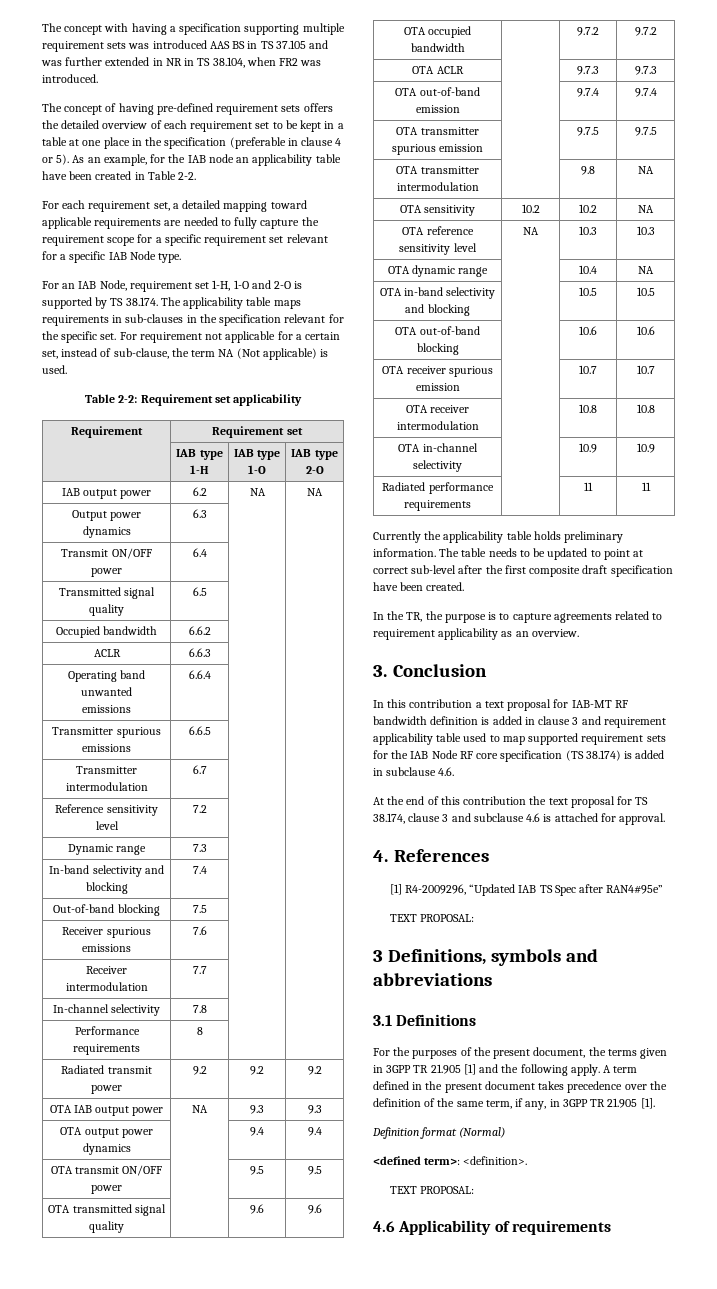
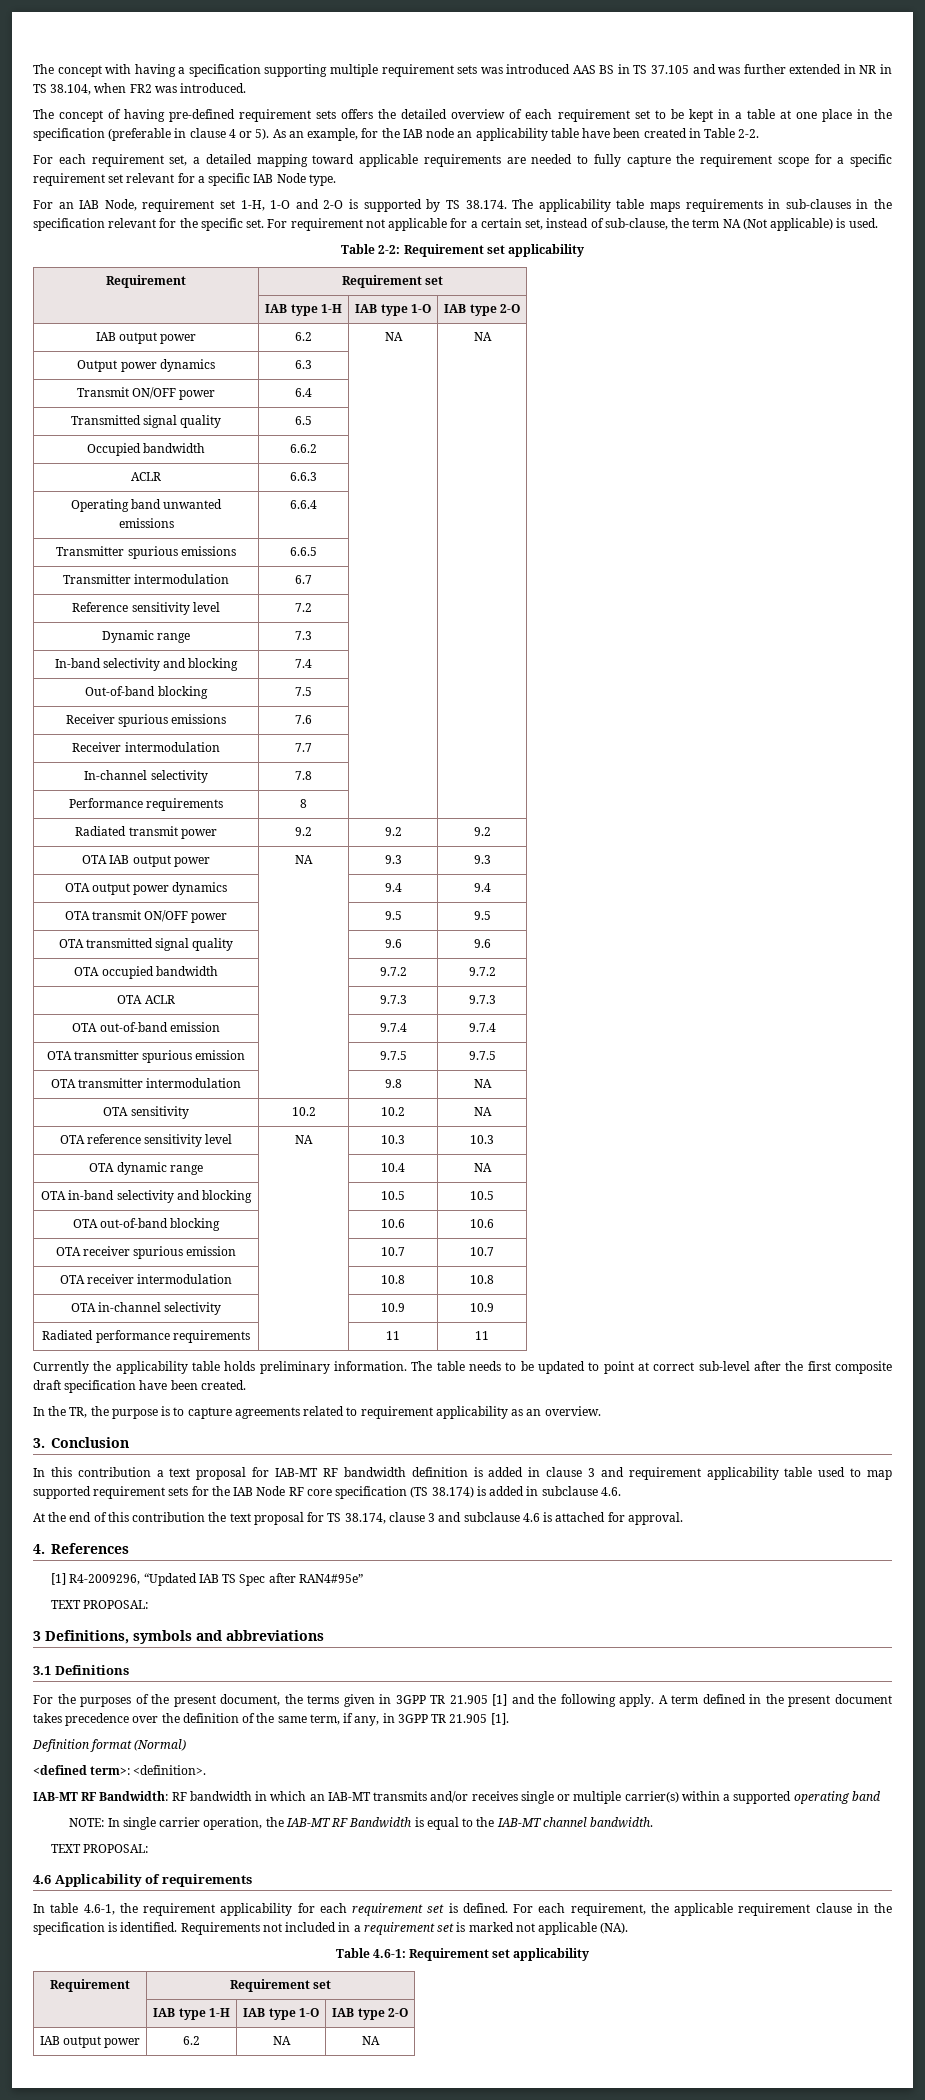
+ IAB-MT RF Bandwidth: RF bandwidth in which an IAB-MT transmits and/or receives single or multiple carrier(s) within a supported operating band
+ NOTE: In single carrier operation, the IAB-MT RF Bandwidth is equal to the IAB-MT channel bandwidth.
+ In table 4.6-1, the requirement applicability for each requirement set is defined. For each requirement, the applicable requirement clause in the specification is identified. Requirements not included in a requirement set is marked not applicable (NA).
+ Table 4.6-1: Requirement set applicability
+ Requirement | Requirement set
+ | IAB type 1-H | IAB type 1-O | IAB type 2-O
+ IAB output power | 6.2 | NA | NA

